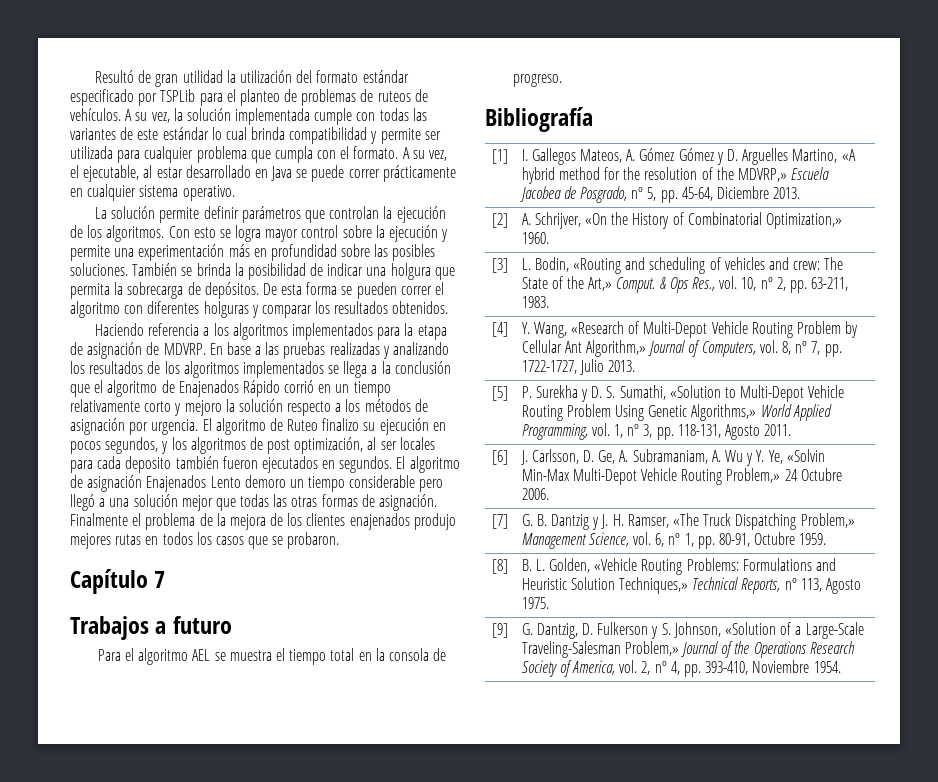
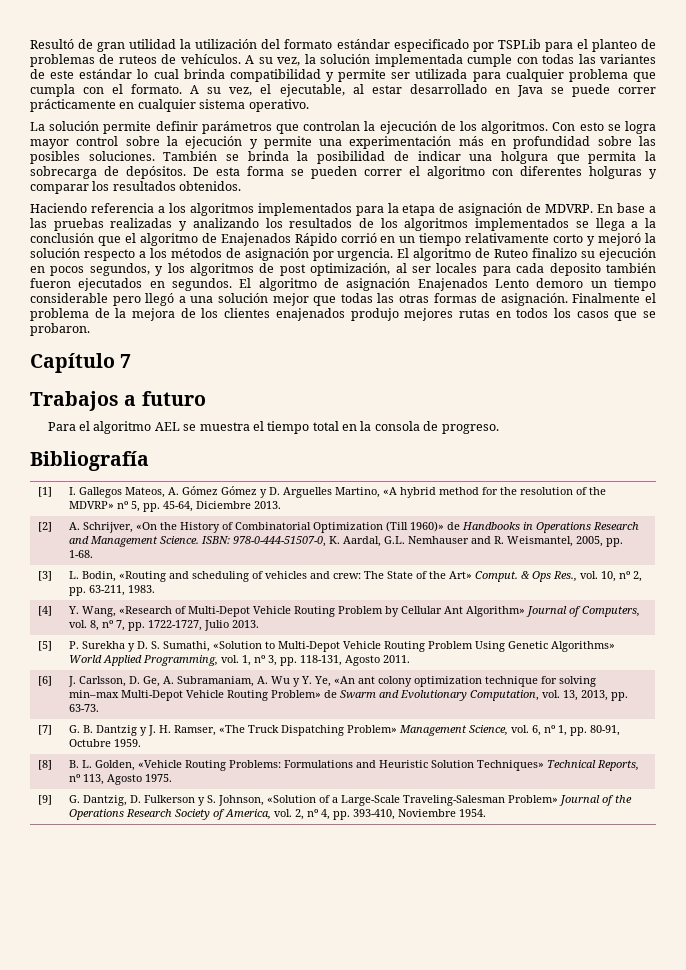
- En base a las pruebas realizadas y analizando los resultados de los algoritmos implementados se llega a la conclusión que el algoritmo de Enajenados Rápido corrió en un tiempo relativamente corto y mejoro la solución respecto a los métodos de asignación por urgencia.
+ En base a las pruebas realizadas y analizando los resultados de los algoritmos implementados se llega a la conclusión que el algoritmo de Enajenados Rápido corrió en un tiempo relativamente corto y mejoró la solución respecto a los métodos de asignación por urgencia.
- [1] | I. Gallegos Mateos, A. Gómez Gómez y D. Arguelles Martino, «A hybrid method for the resolution of the MDVRP,» Escuela Jacobea de Posgrado, nº 5, pp. 45-64, Diciembre 2013.
+ [1] | I. Gallegos Mateos, A. Gómez Gómez y D. Arguelles Martino, «A hybrid method for the resolution of the MDVRP» nº 5, pp. 45-64, Diciembre 2013.
- [2] | A. Schrijver, «On the History of Combinatorial Optimization,» 1960.
+ [2] | A. Schrijver, «On the History of Combinatorial Optimization (Till 1960)» de Handbooks in Operations Research and Management Science. ISBN: 978-0-444-51507-0, K. Aardal, G.L. Nemhauser and R. Weismantel, 2005, pp. 1-68.
- [3] | L. Bodin, «Routing and scheduling of vehicles and crew: The State of the Art,» Comput. & Ops Res., vol. 10, nº 2, pp. 63-211, 1983.
+ [3] | L. Bodin, «Routing and scheduling of vehicles and crew: The State of the Art» Comput. & Ops Res., vol. 10, nº 2, pp. 63-211, 1983.
- [4] | Y. Wang, «Research of Multi-Depot Vehicle Routing Problem by Cellular Ant Algorithm,» Journal of Computers, vol. 8, nº 7, pp. 1722-1727, Julio 2013.
+ [4] | Y. Wang, «Research of Multi-Depot Vehicle Routing Problem by Cellular Ant Algorithm» Journal of Computers, vol. 8, nº 7, pp. 1722-1727, Julio 2013.
- [5] | P. Surekha y D. S. Sumathi, «Solution to Multi-Depot Vehicle Routing Problem Using Genetic Algorithms,» World Applied Programming, vol. 1, nº 3, pp. 118-131, Agosto 2011.
+ [5] | P. Surekha y D. S. Sumathi, «Solution to Multi-Depot Vehicle Routing Problem Using Genetic Algorithms» World Applied Programming, vol. 1, nº 3, pp. 118-131, Agosto 2011.
- [6] | J. Carlsson, D. Ge, A. Subramaniam, A. Wu y Y. Ye, «Solvin Min-Max Multi-Depot Vehicle Routing Problem,» 24 Octubre 2006.
+ [6] | J. Carlsson, D. Ge, A. Subramaniam, A. Wu y Y. Ye, «An ant colony optimization technique for solving min–max Multi-Depot Vehicle Routing Problem» de Swarm and Evolutionary Computation, vol. 13, 2013, pp. 63-73.
- [7] | G. B. Dantzig y J. H. Ramser, «The Truck Dispatching Problem,» Management Science, vol. 6, nº 1, pp. 80-91, Octubre 1959.
+ [7] | G. B. Dantzig y J. H. Ramser, «The Truck Dispatching Problem» Management Science, vol. 6, nº 1, pp. 80-91, Octubre 1959.
- [8] | B. L. Golden, «Vehicle Routing Problems: Formulations and Heuristic Solution Techniques,» Technical Reports, nº 113, Agosto 1975.
+ [8] | B. L. Golden, «Vehicle Routing Problems: Formulations and Heuristic Solution Techniques» Technical Reports, nº 113, Agosto 1975.
- [9] | G. Dantzig, D. Fulkerson y S. Johnson, «Solution of a Large-Scale Traveling-Salesman Problem,» Journal of the Operations Research Society of America, vol. 2, nº 4, pp. 393-410, Noviembre 1954.
+ [9] | G. Dantzig, D. Fulkerson y S. Johnson, «Solution of a Large-Scale Traveling-Salesman Problem» Journal of the Operations Research Society of America, vol. 2, nº 4, pp. 393-410, Noviembre 1954.

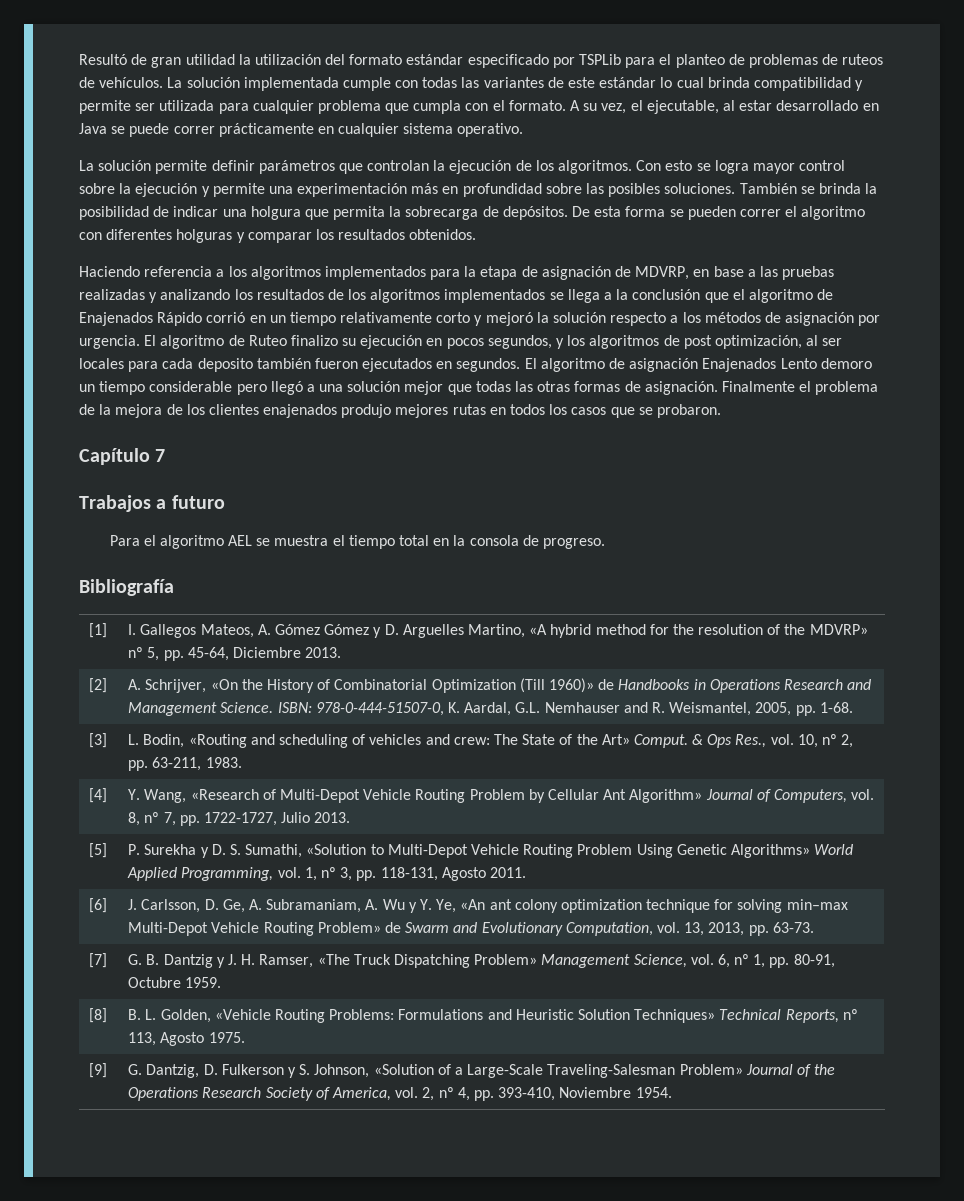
- A su vez, la solución implementada cumple con todas las variantes de este estándar lo cual brinda compatibilidad y permite ser utilizada para cualquier problema que cumpla con el formato.
+ La solución implementada cumple con todas las variantes de este estándar lo cual brinda compatibilidad y permite ser utilizada para cualquier problema que cumpla con el formato.
- Haciendo referencia a los algoritmos implementados para la etapa de asignación de MDVRP. En base a las pruebas realizadas y analizando los resultados de los algoritmos implementados se llega a la conclusión que el algoritmo de Enajenados Rápido corrió en un tiempo relativamente corto y mejoró la solución respecto a los métodos de asignación por urgencia.
+ Haciendo referencia a los algoritmos implementados para la etapa de asignación de MDVRP, en base a las pruebas realizadas y analizando los resultados de los algoritmos implementados se llega a la conclusión que el algoritmo de Enajenados Rápido corrió en un tiempo relativamente corto y mejoró la solución respecto a los métodos de asignación por urgencia.

